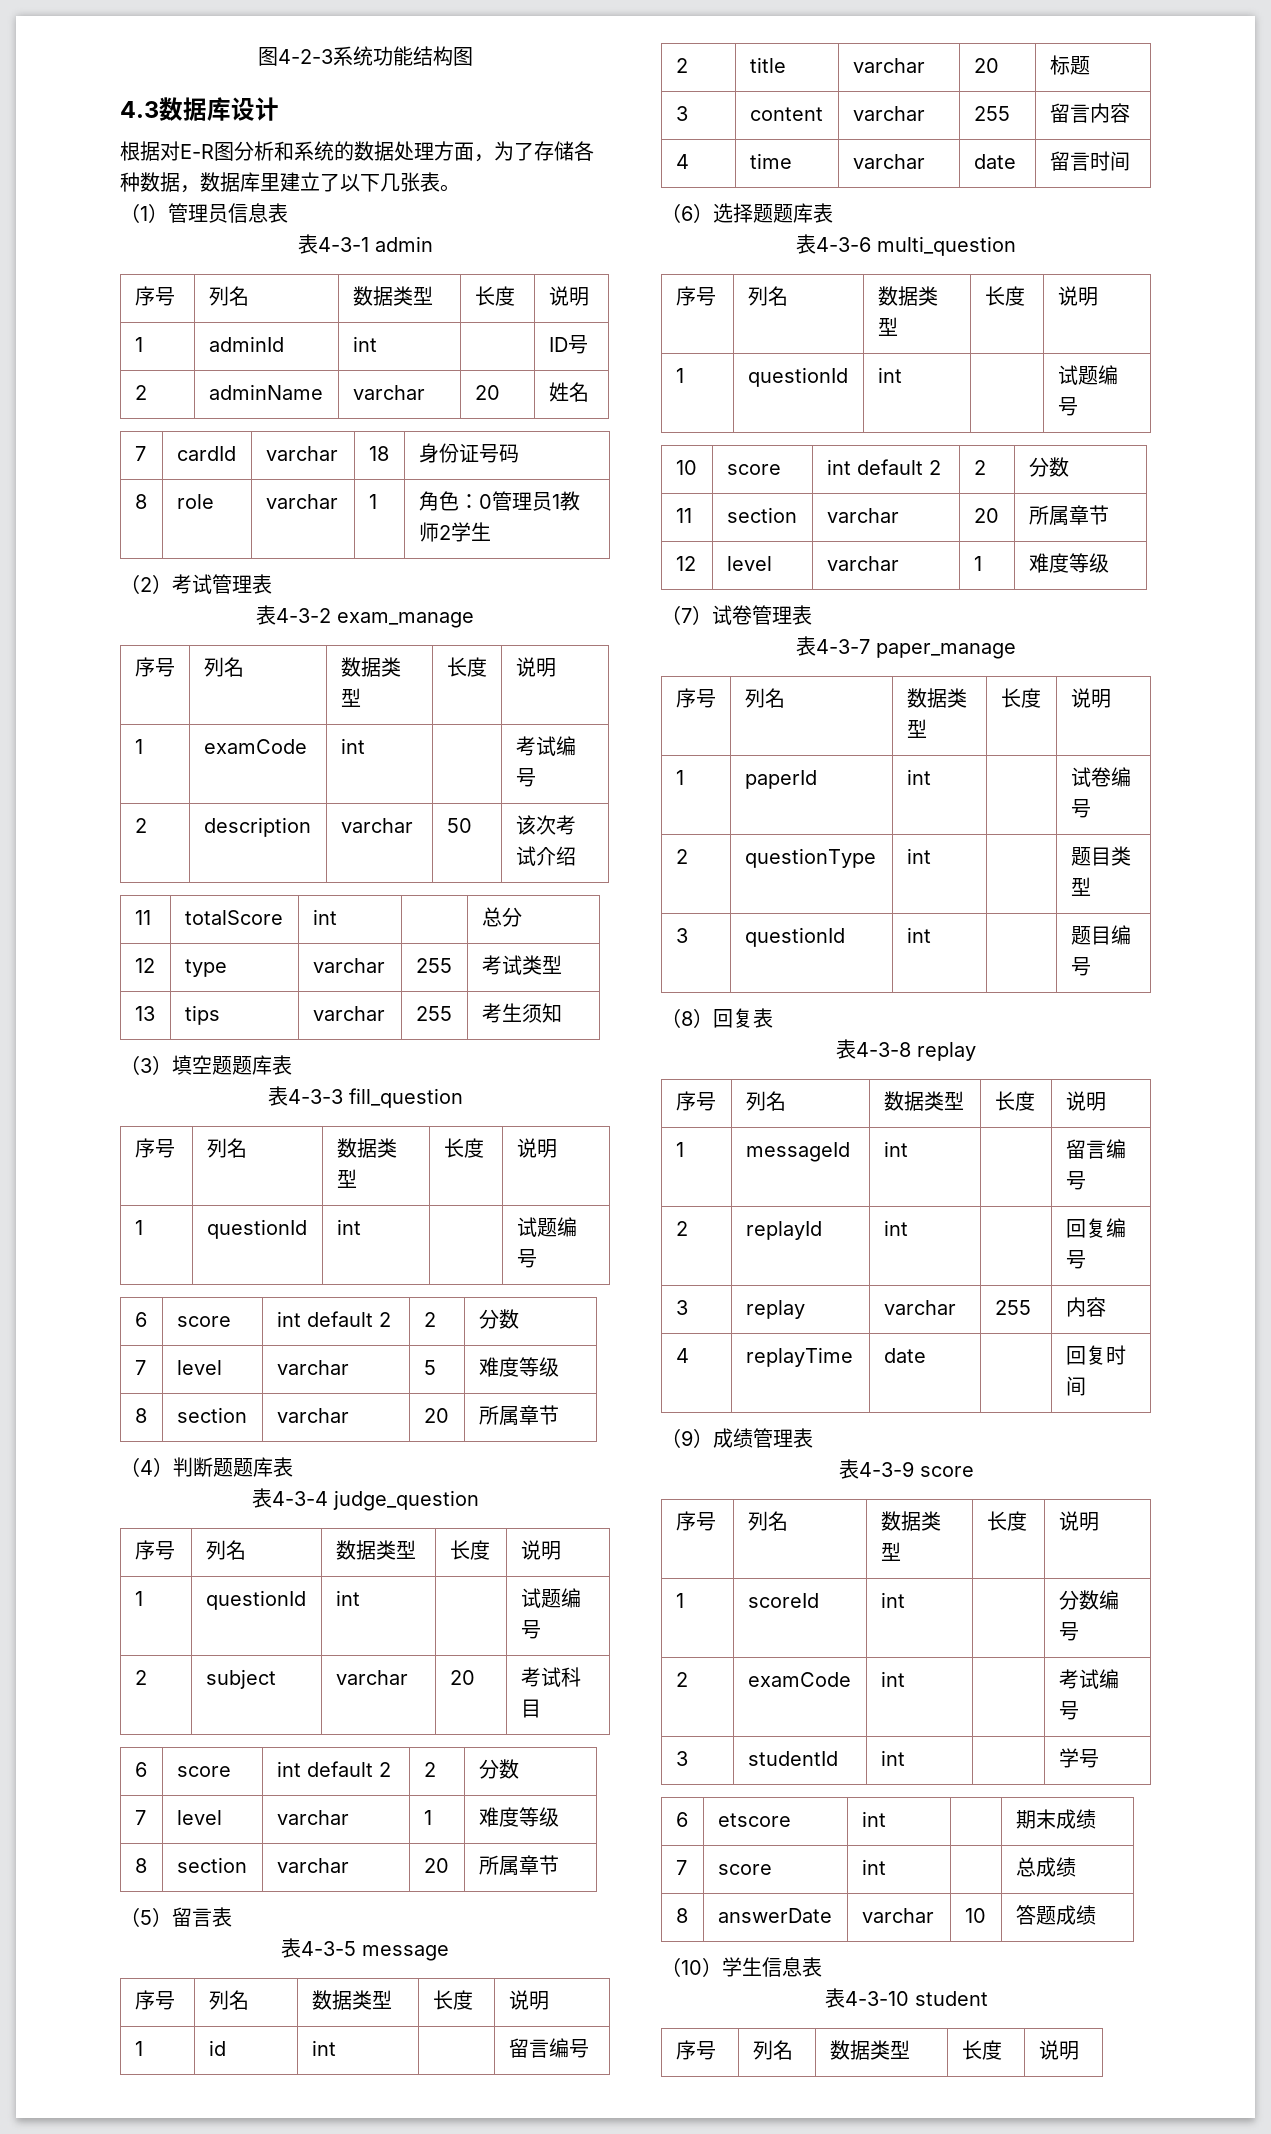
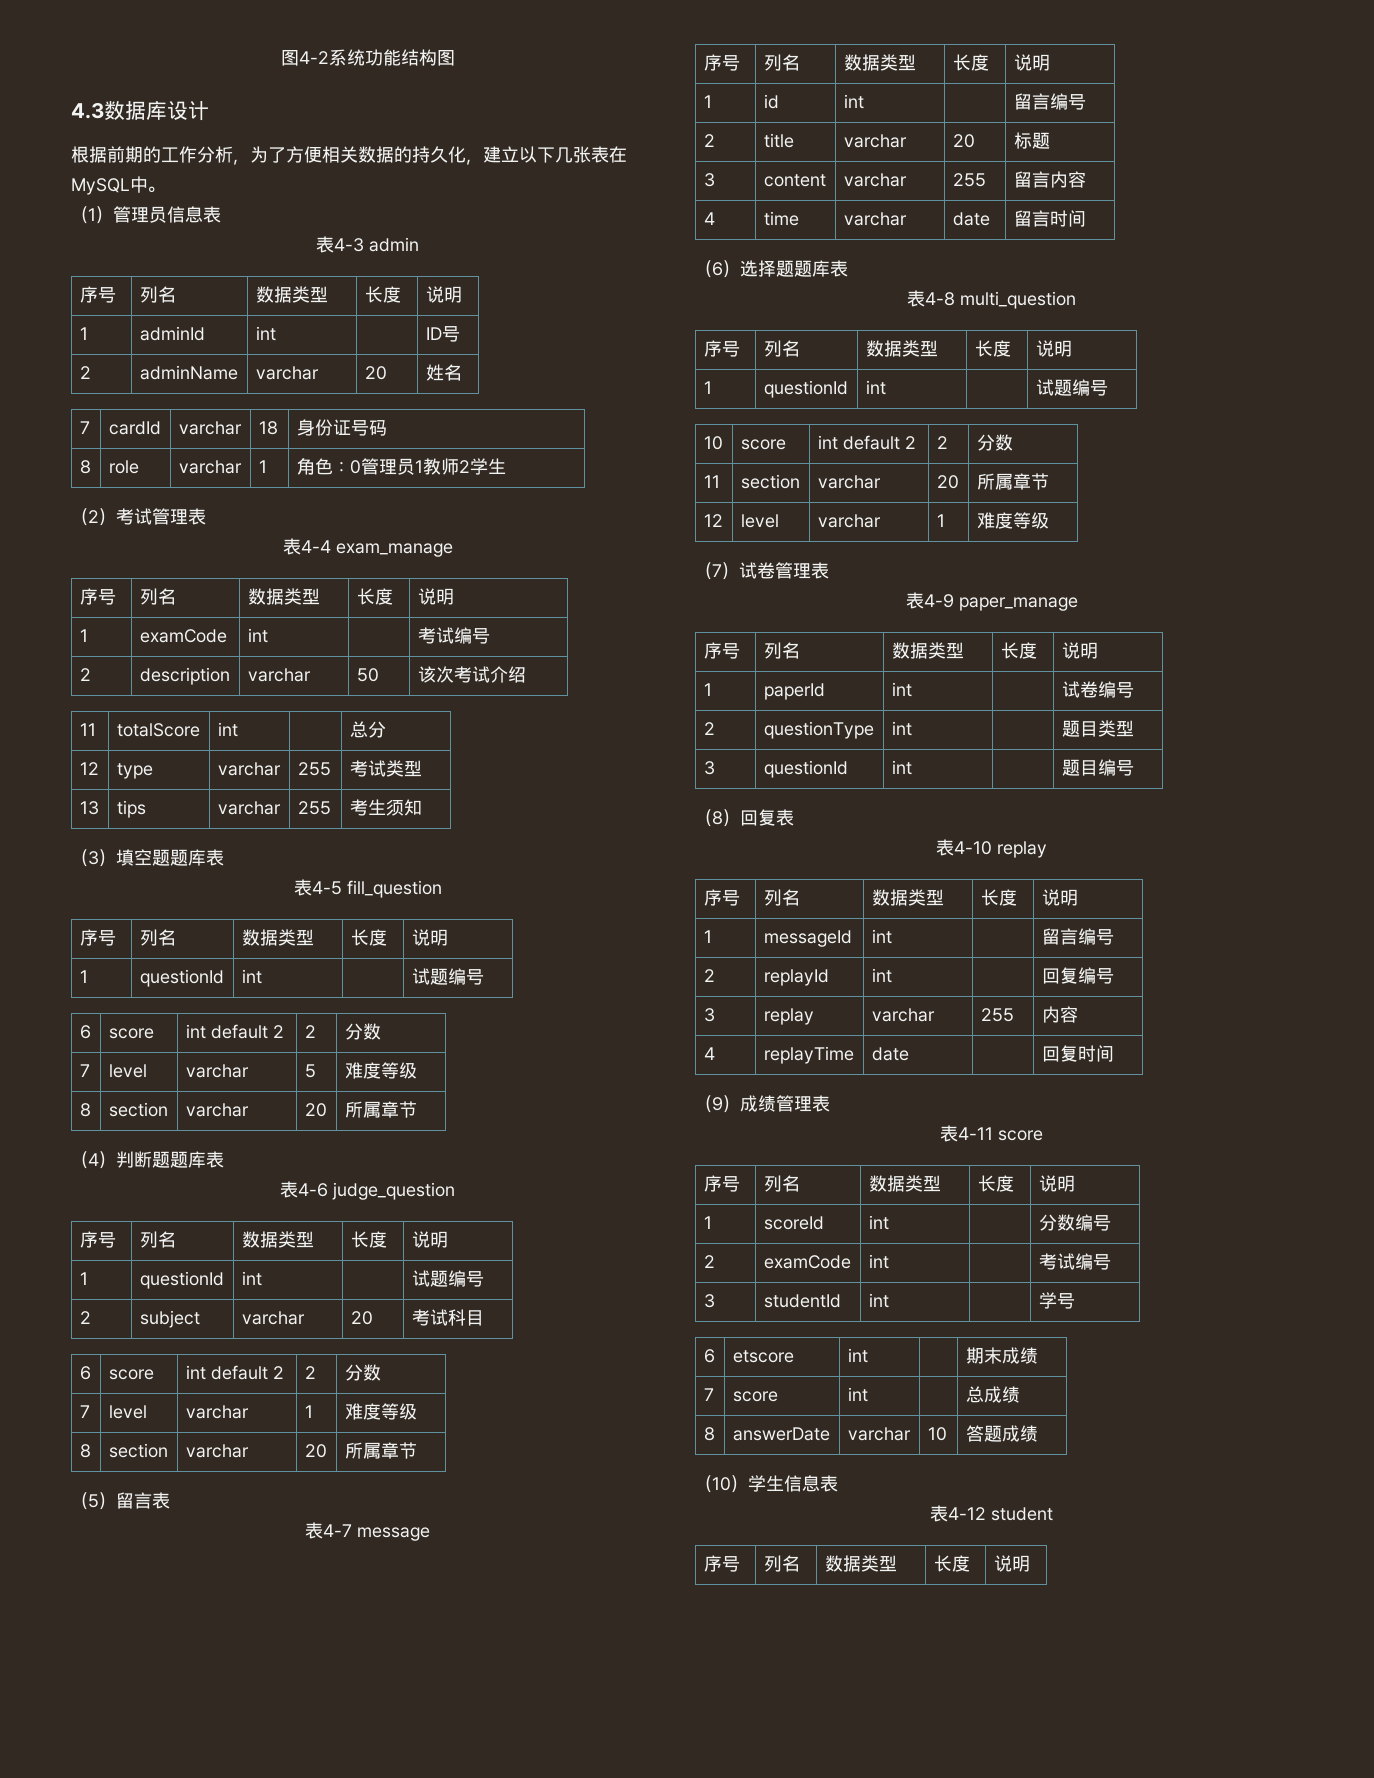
- 图4-2-3系统功能结构图
+ 图4-2系统功能结构图
- 根据对E-R图分析和系统的数据处理方面，为了存储各种数据，数据库里建立了以下几张表。
+ 根据前期的工作分析，为了方便相关数据的持久化，建立以下几张表在MySQL中。
- 表4-3-1 admin
+ 表4-3 admin
- 表4-3-2 exam_manage
+ 表4-4 exam_manage
- 表4-3-3 fill_question
+ 表4-5 fill_question
- 表4-3-4 judge_question
+ 表4-6 judge_question
- 表4-3-5 message
+ 表4-7 message
- 表4-3-6 multi_question
+ 表4-8 multi_question
- 表4-3-7 paper_manage
+ 表4-9 paper_manage
- 表4-3-8 replay
+ 表4-10 replay
- 表4-3-9 score
+ 表4-11 score
- 表4-3-10 student
+ 表4-12 student

